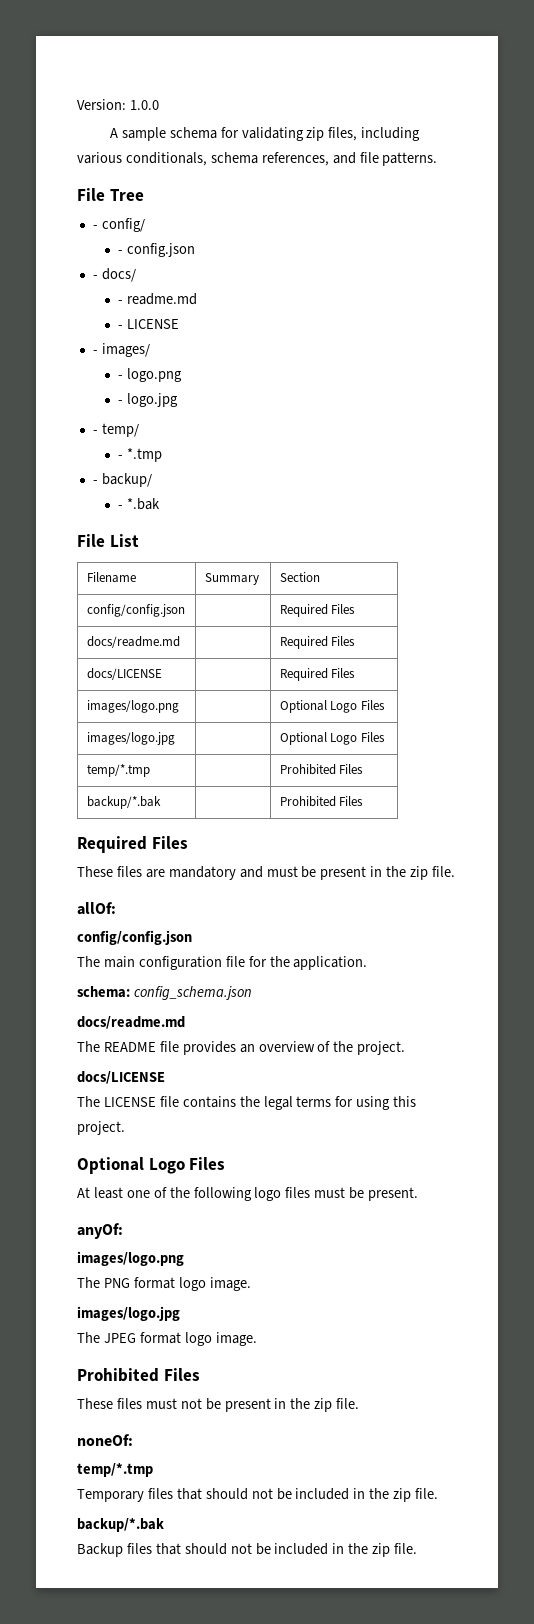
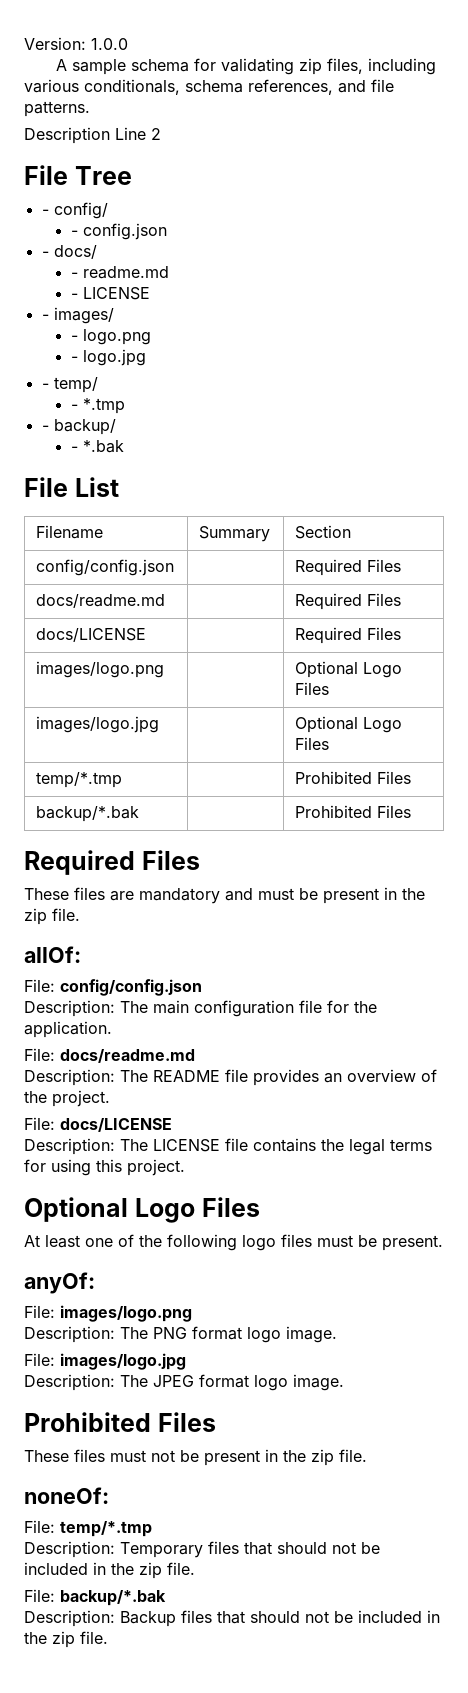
+ Description Line 2
  allOf:
- config/config.json
+ File: config/config.json
- The main configuration file for the application.
+ Description: The main configuration file for the application.
- schema: config_schema.json
- docs/readme.md
+ File: docs/readme.md
- The README file provides an overview of the project.
- docs/LICENSE
+ Description: The README file provides an overview of the project.
+ File: docs/LICENSE
- The LICENSE file contains the legal terms for using this project.
+ Description: The LICENSE file contains the legal terms for using this project.
  anyOf:
- images/logo.png
+ File: images/logo.png
- The PNG format logo image.
- images/logo.jpg
+ Description: The PNG format logo image.
+ File: images/logo.jpg
- The JPEG format logo image.
+ Description: The JPEG format logo image.
  noneOf:
- temp/*.tmp
+ File: temp/*.tmp
- Temporary files that should not be included in the zip file.
- backup/*.bak
+ Description: Temporary files that should not be included in the zip file.
+ File: backup/*.bak
- Backup files that should not be included in the zip file.
+ Description: Backup files that should not be included in the zip file.

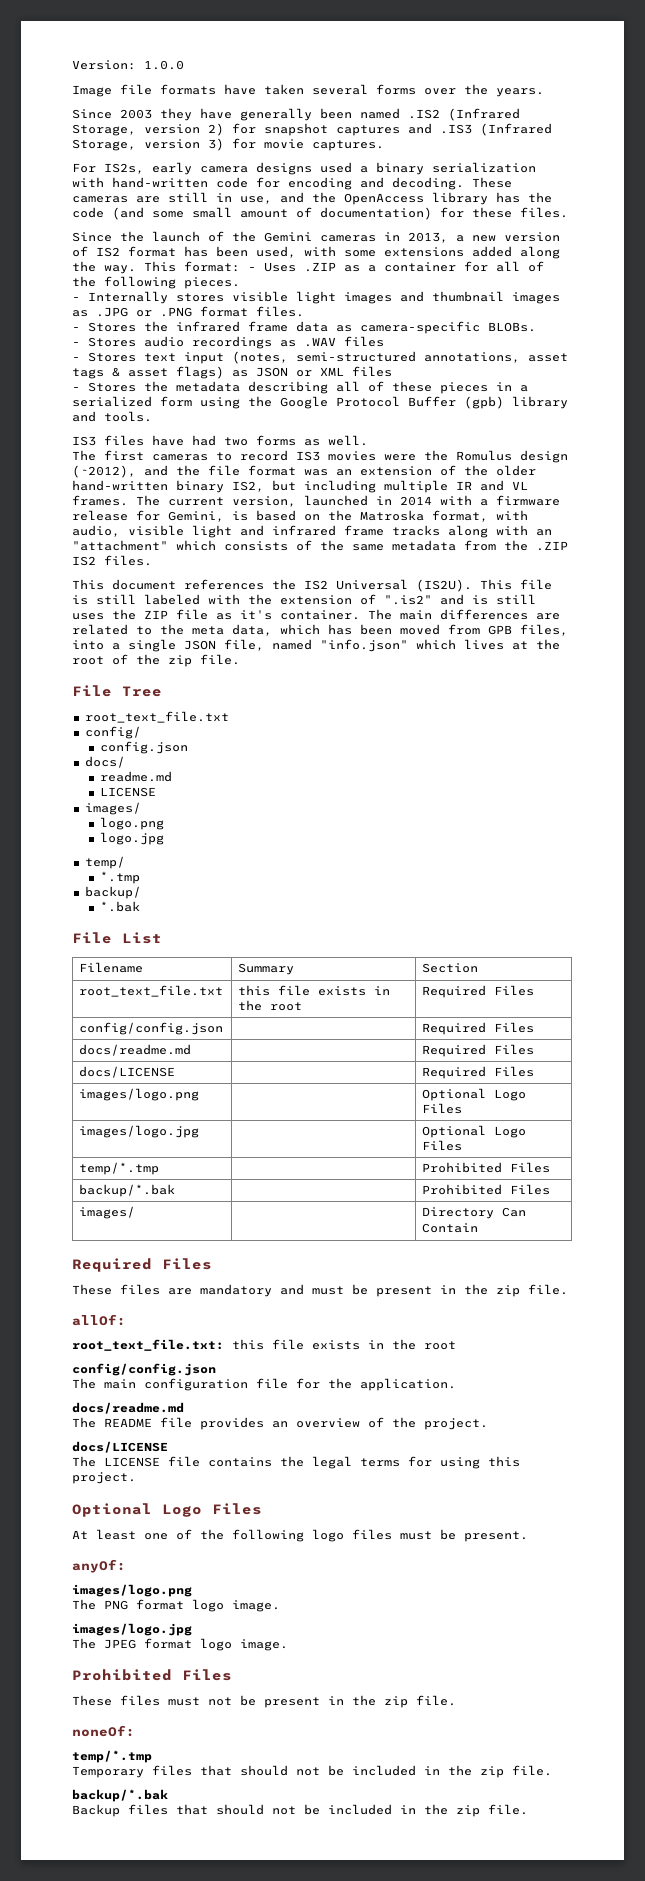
- A sample schema for validating zip files, including various conditionals, schema references, and file patterns.
- Description Line 2
+ Image file formats have taken several forms over the years.
+ Since 2003 they have generally been named .IS2 (Infrared Storage, version 2) for snapshot captures and .IS3 (Infrared Storage, version 3) for movie captures.
+ For IS2s, early camera designs used a binary serialization with hand-written code for encoding and decoding. These cameras are still in use, and the OpenAccess library has the code (and some small amount of documentation) for these files.
+ Since the launch of the Gemini cameras in 2013, a new version of IS2 format has been used, with some extensions added along the way. This format: - Uses .ZIP as a container for all of the following pieces.
+ - Internally stores visible light images and thumbnail images as .JPG or .PNG format files.
+ - Stores the infrared frame data as camera-specific BLOBs.
+ - Stores audio recordings as .WAV files
+ - Stores text input (notes, semi-structured annotations, asset tags & asset flags) as JSON or XML files
+ - Stores the metadata describing all of these pieces in a serialized form using the Google Protocol Buffer (gpb) library and tools.
+ IS3 files have had two forms as well.
+ The first cameras to record IS3 movies were the Romulus design (~2012), and the file format was an extension of the older hand-written binary IS2, but including multiple IR and VL frames. The current version, launched in 2014 with a firmware release for Gemini, is based on the Matroska format, with audio, visible light and infrared frame tracks along with an "attachment" which consists of the same metadata from the .ZIP IS2 files.
+ This document references the IS2 Universal (IS2U). This file is still labeled with the extension of ".is2" and is still uses the ZIP file as it's container. The main differences are related to the meta data, which has been moved from GPB files, into a single JSON file, named "info.json" which lives at the root of the zip file.
  File Tree
- - config/
+ root_text_file.txt
+ config/
- - config.json
+ config.json
- - docs/
+ docs/
- - readme.md
- - LICENSE
- - images/
+ readme.md
+ LICENSE
+ images/
- - logo.png
+ logo.png
- - logo.jpg
+ logo.jpg
- - temp/
+ temp/
- - *.tmp
+ *.tmp
- - backup/
+ backup/
- - *.bak
+ *.bak
+ root_text_file.txt | this file exists in the root | Required Files
+ images/ | | Directory Can Contain
- File: config/config.json
+ root_text_file.txt: this file exists in the root
+ config/config.json
- Description: The main configuration file for the application.
- File: docs/readme.md
+ The main configuration file for the application.
+ docs/readme.md
- Description: The README file provides an overview of the project.
- File: docs/LICENSE
+ The README file provides an overview of the project.
+ docs/LICENSE
- Description: The LICENSE file contains the legal terms for using this project.
+ The LICENSE file contains the legal terms for using this project.
  anyOf:
- File: images/logo.png
+ images/logo.png
- Description: The PNG format logo image.
- File: images/logo.jpg
+ The PNG format logo image.
+ images/logo.jpg
- Description: The JPEG format logo image.
+ The JPEG format logo image.
  noneOf:
- File: temp/*.tmp
+ temp/*.tmp
- Description: Temporary files that should not be included in the zip file.
- File: backup/*.bak
+ Temporary files that should not be included in the zip file.
+ backup/*.bak
- Description: Backup files that should not be included in the zip file.
+ Backup files that should not be included in the zip file.

